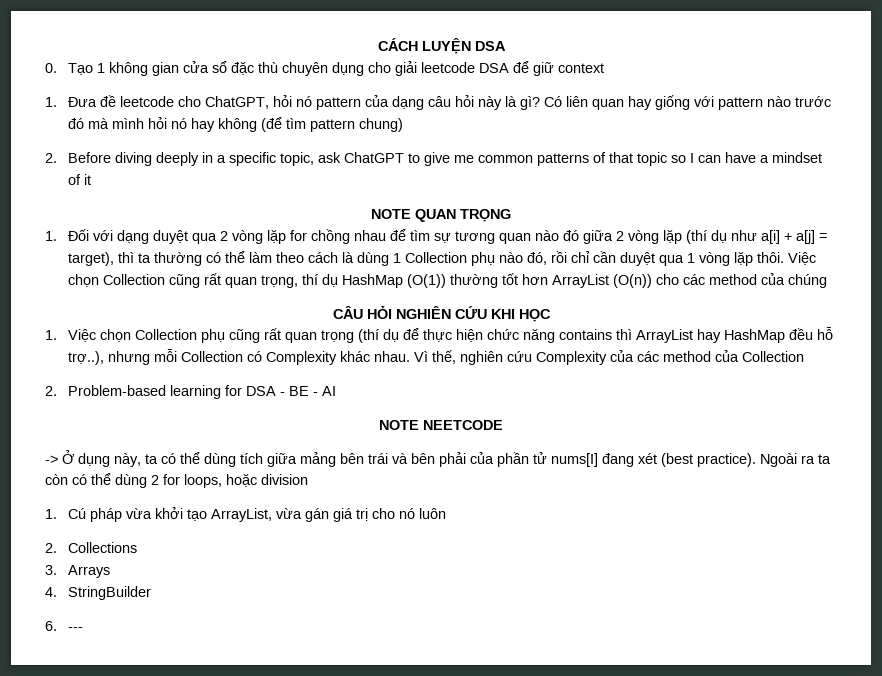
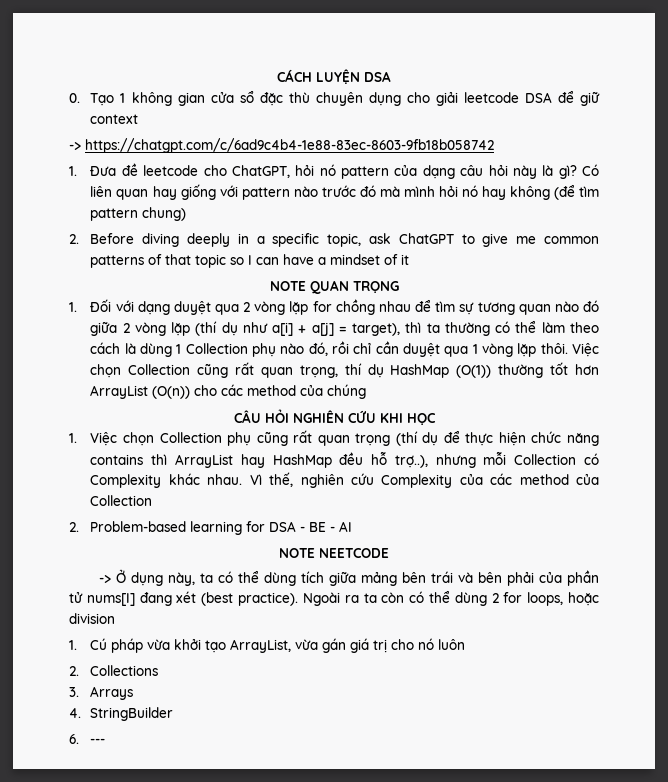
+ -> https://chatgpt.com/c/6ad9c4b4-1e88-83ec-8603-9fb18b058742

